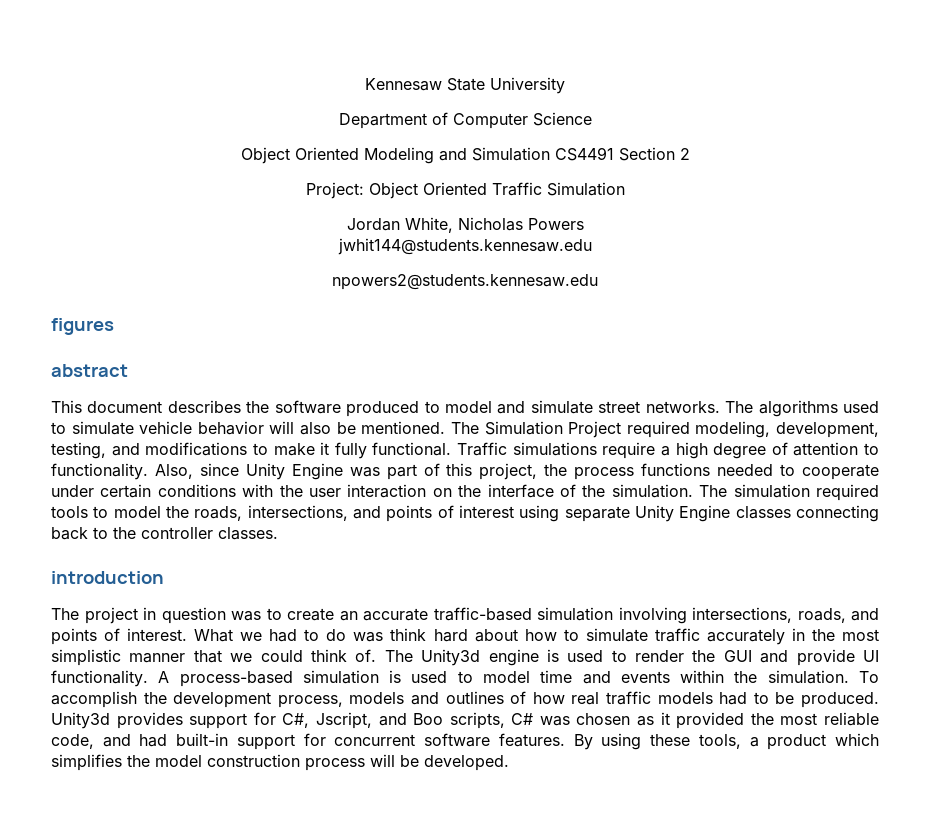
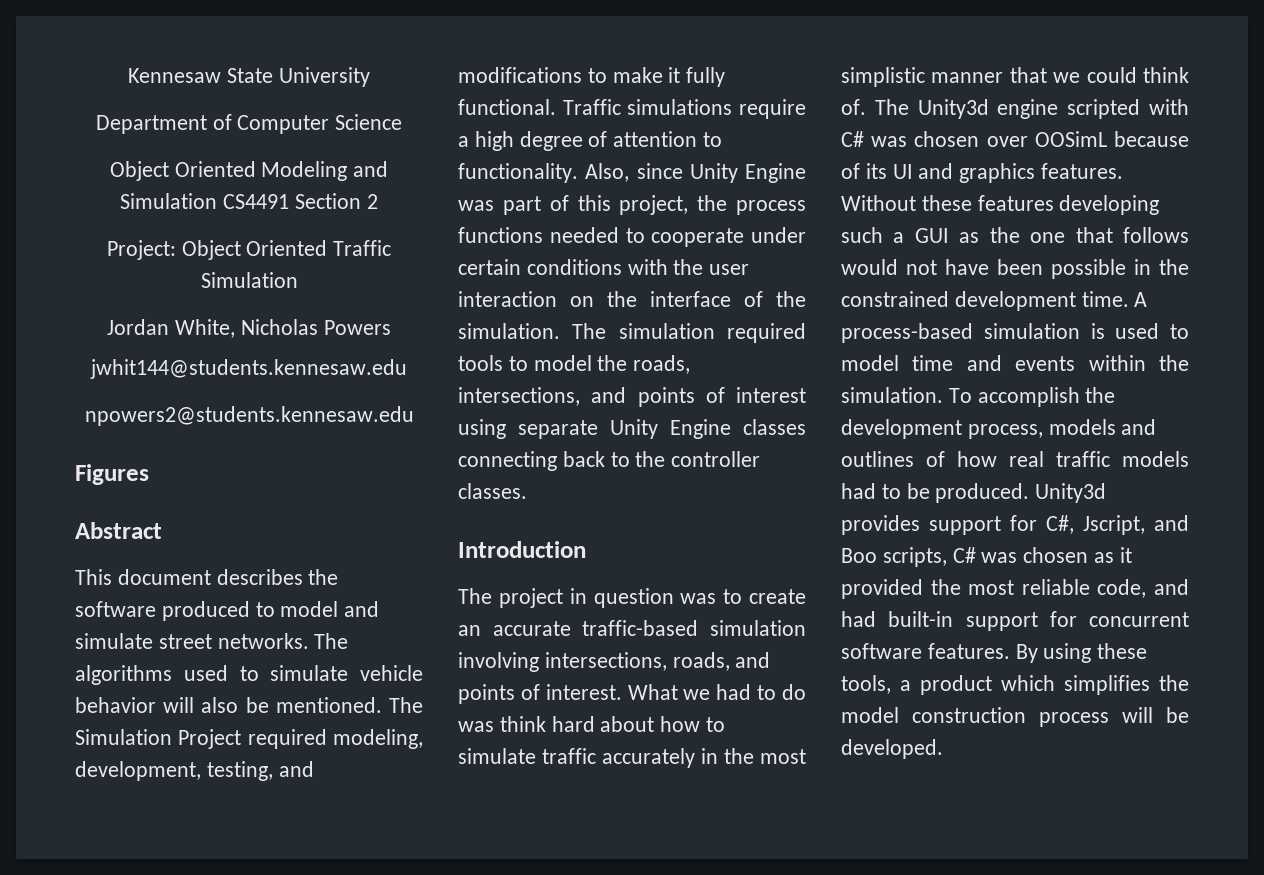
- figures
- abstract
+ Figures
+ Abstract
- introduction
+ Introduction
- The Unity3d engine is used to render the GUI and provide UI functionality.
+ The Unity3d engine scripted with C# was chosen over OOSimL because of its UI and graphics features. Without these features developing such a GUI as the one that follows would not have been possible in the constrained development time.

